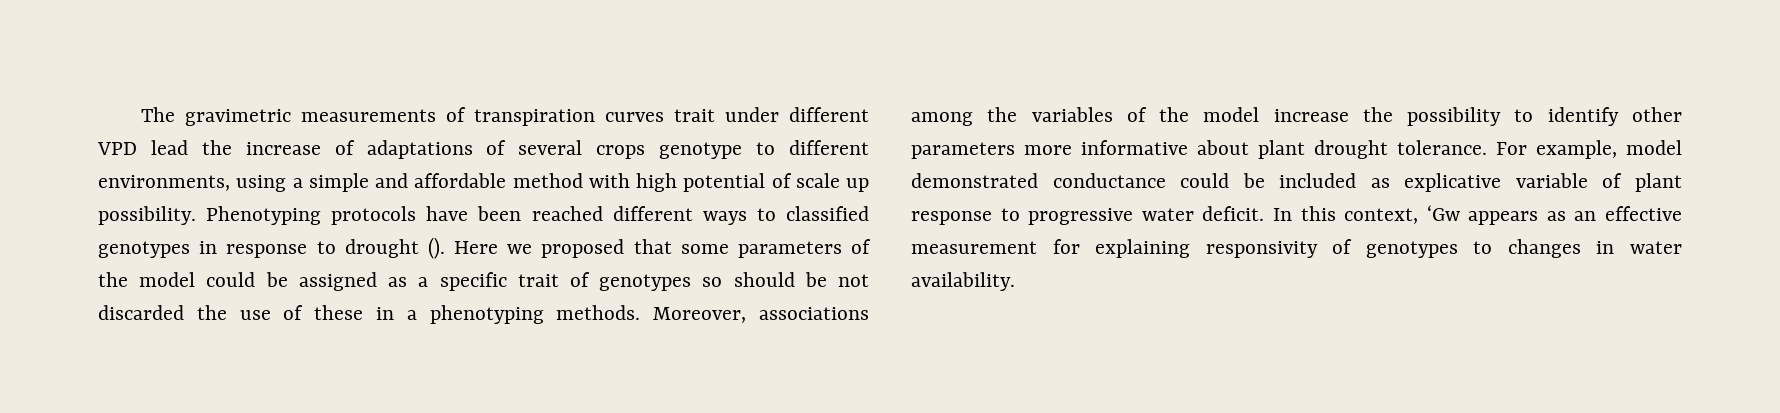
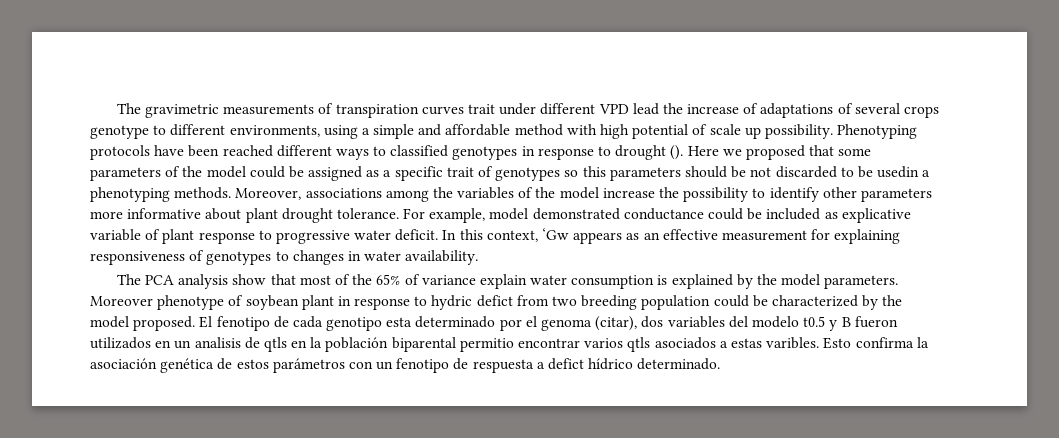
- Here we proposed that some parameters of the model could be assigned as a specific trait of genotypes so should be not discarded the use of these in a phenotyping methods.
+ Here we proposed that some parameters of the model could be assigned as a specific trait of genotypes so this parameters should be not discarded to be usedin a phenotyping methods.
- In this context, ‘Gw appears as an effective measurement for explaining responsivity of genotypes to changes in water availability.
+ In this context, ‘Gw appears as an effective measurement for explaining responsiveness of genotypes to changes in water availability.
+ The PCA analysis show that most of the 65% of variance explain water consumption is explained by the model parameters. Moreover phenotype of soybean plant in response to hydric defict from two breeding population could be characterized by the model proposed. El fenotipo de cada genotipo esta determinado por el genoma (citar), dos variables del modelo t0.5 y B fueron utilizados en un analisis de qtls en la población biparental permitio encontrar varios qtls asociados a estas varibles. Esto confirma la asociación genética de estos parámetros con un fenotipo de respuesta a defict hídrico determinado.

